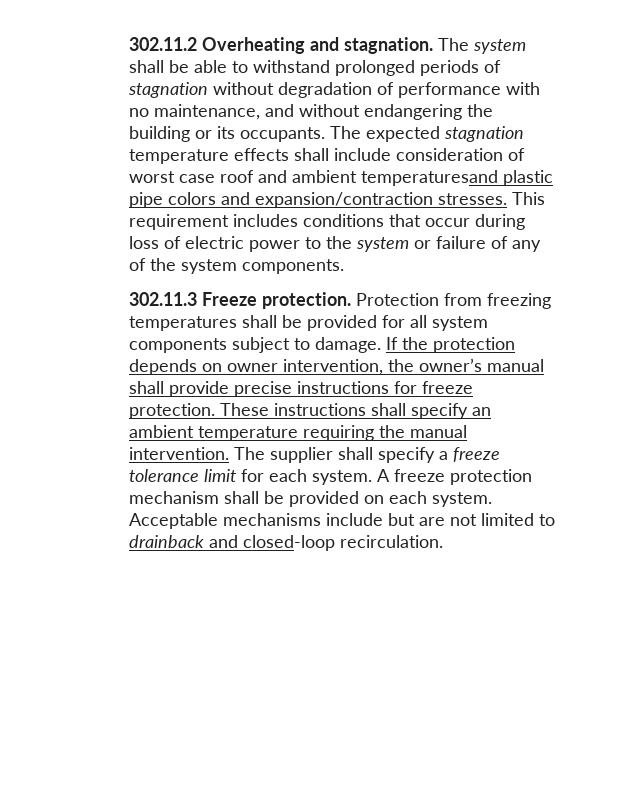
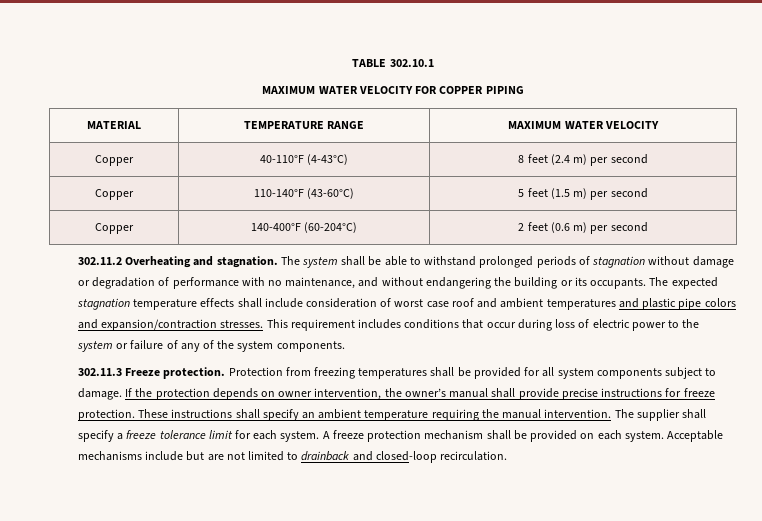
+ TABLE 302.10.1
+ MAXIMUM WATER VELOCITY FOR COPPER PIPING
+ MATERIAL | TEMPERATURE RANGE | MAXIMUM WATER VELOCITY
+ Copper | 40-110°F (4-43°C) | 8 feet (2.4 m) per second
+ Copper | 110-140°F (43-60°C) | 5 feet (1.5 m) per second
+ Copper | 140-400°F (60-204°C) | 2 feet (0.6 m) per second
- The system shall be able to withstand prolonged periods of stagnation without degradation of performance with no maintenance, and without endangering the building or its occupants.
+ The system shall be able to withstand prolonged periods of stagnation without damage or degradation of performance with no maintenance, and without endangering the building or its occupants.
- The expected stagnation temperature effects shall include consideration of worst case roof and ambient temperaturesand plastic pipe colors and expansion/contraction stresses.
+ The expected stagnation temperature effects shall include consideration of worst case roof and ambient temperatures and plastic pipe colors and expansion/contraction stresses.

